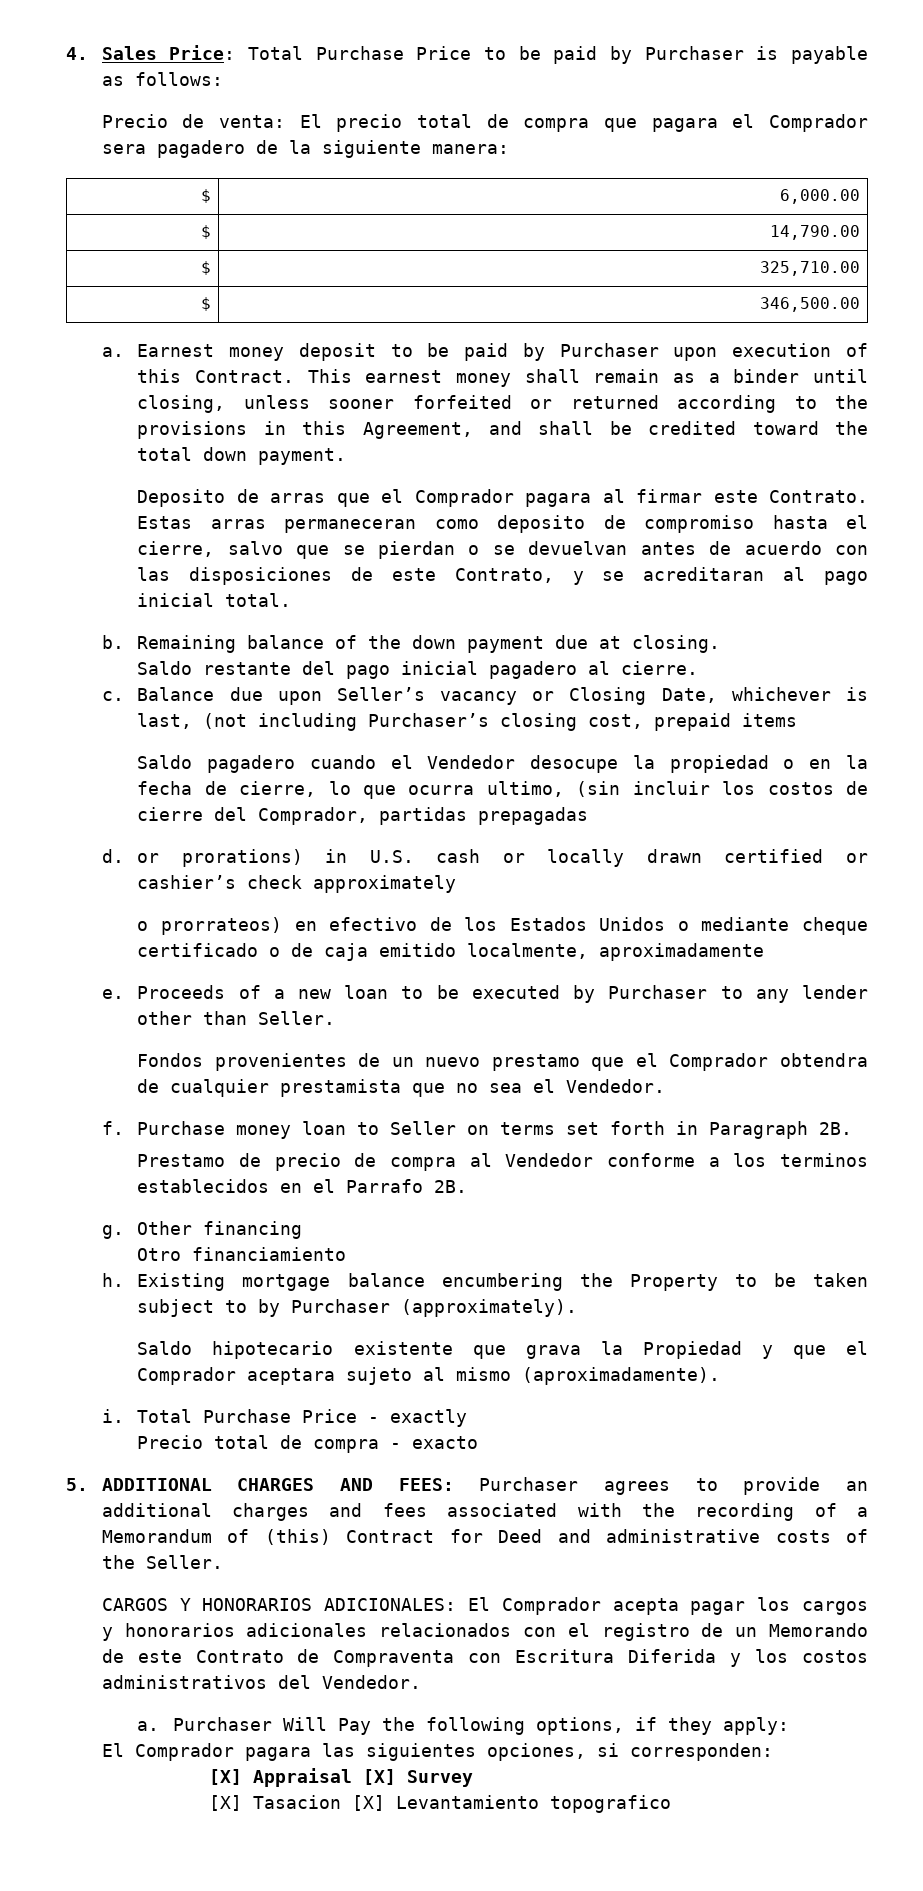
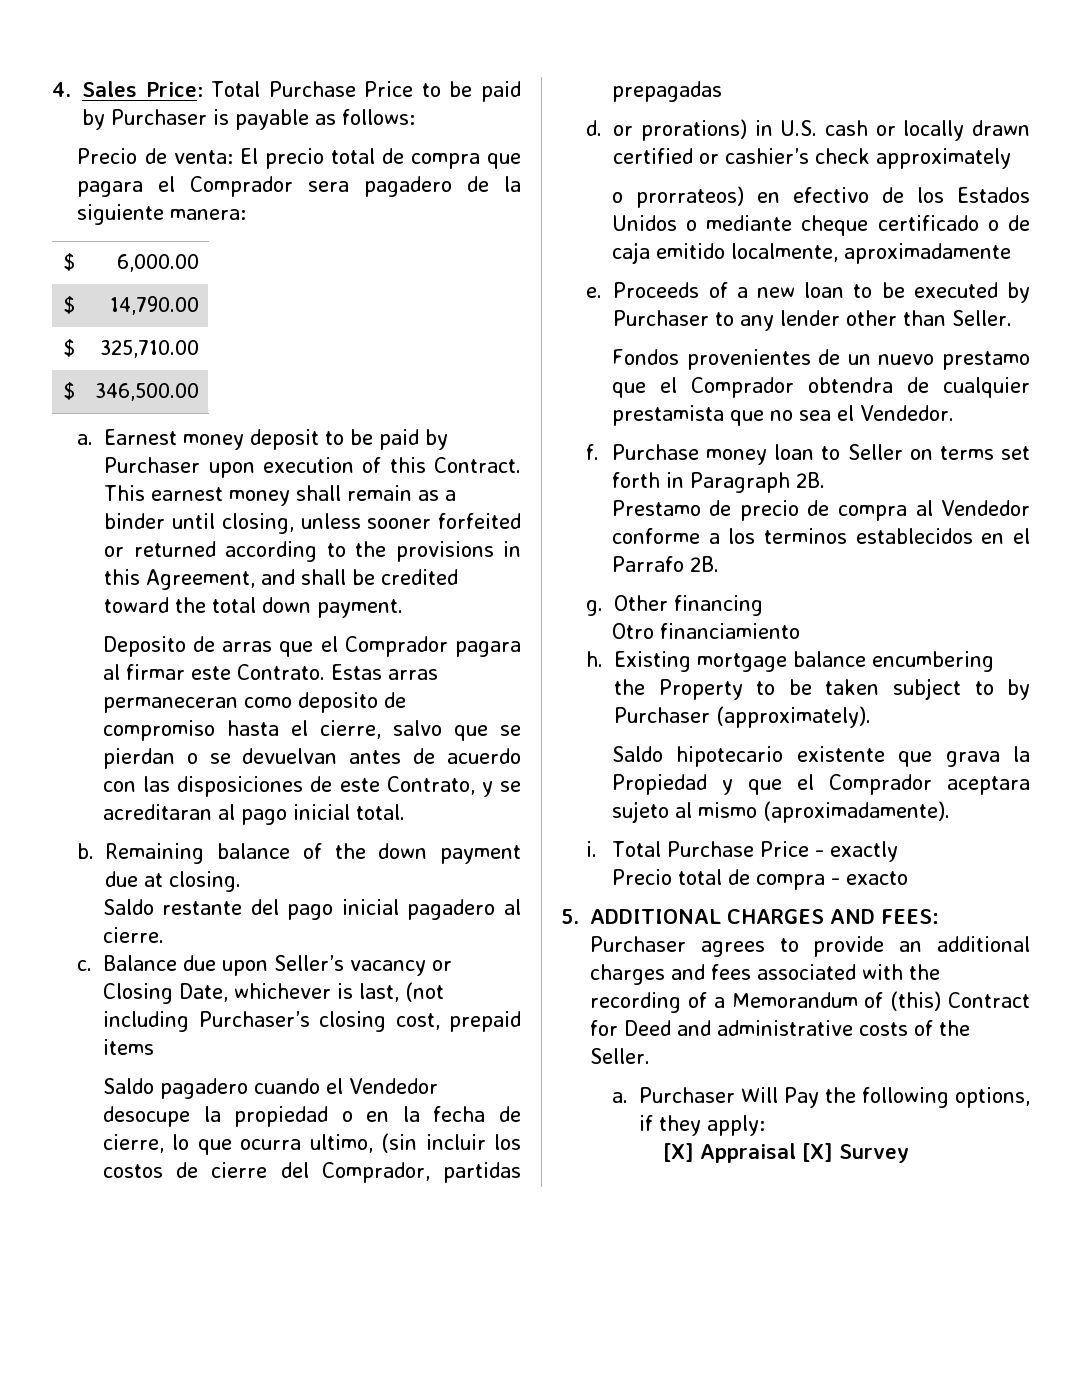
- CARGOS Y HONORARIOS ADICIONALES: El Comprador acepta pagar los cargos y honorarios adicionales relacionados con el registro de un Memorando de este Contrato de Compraventa con Escritura Diferida y los costos administrativos del Vendedor.
- El Comprador pagara las siguientes opciones, si corresponden:
- [X] Tasacion [X] Levantamiento topografico

